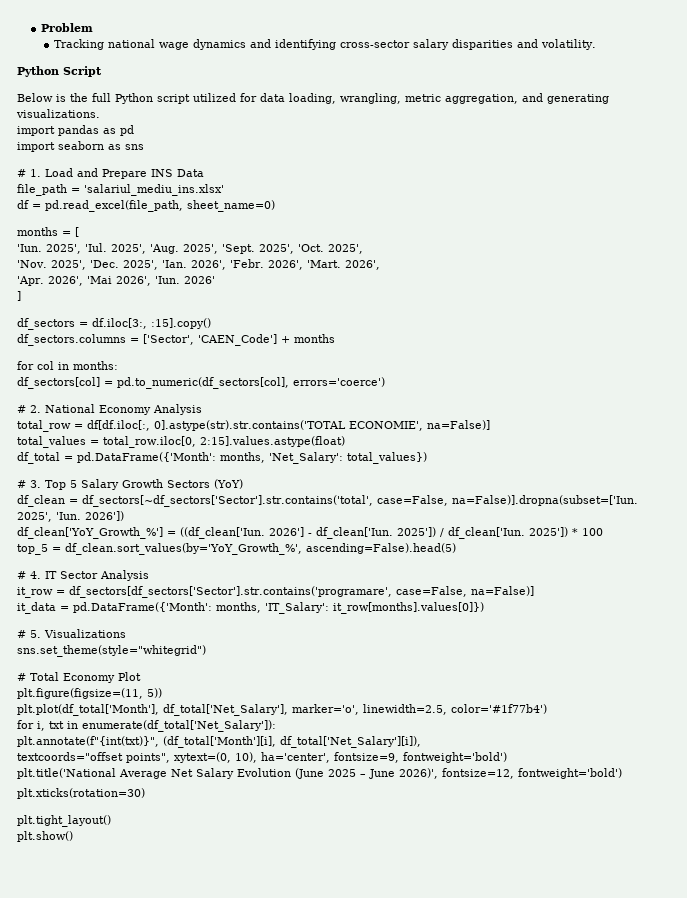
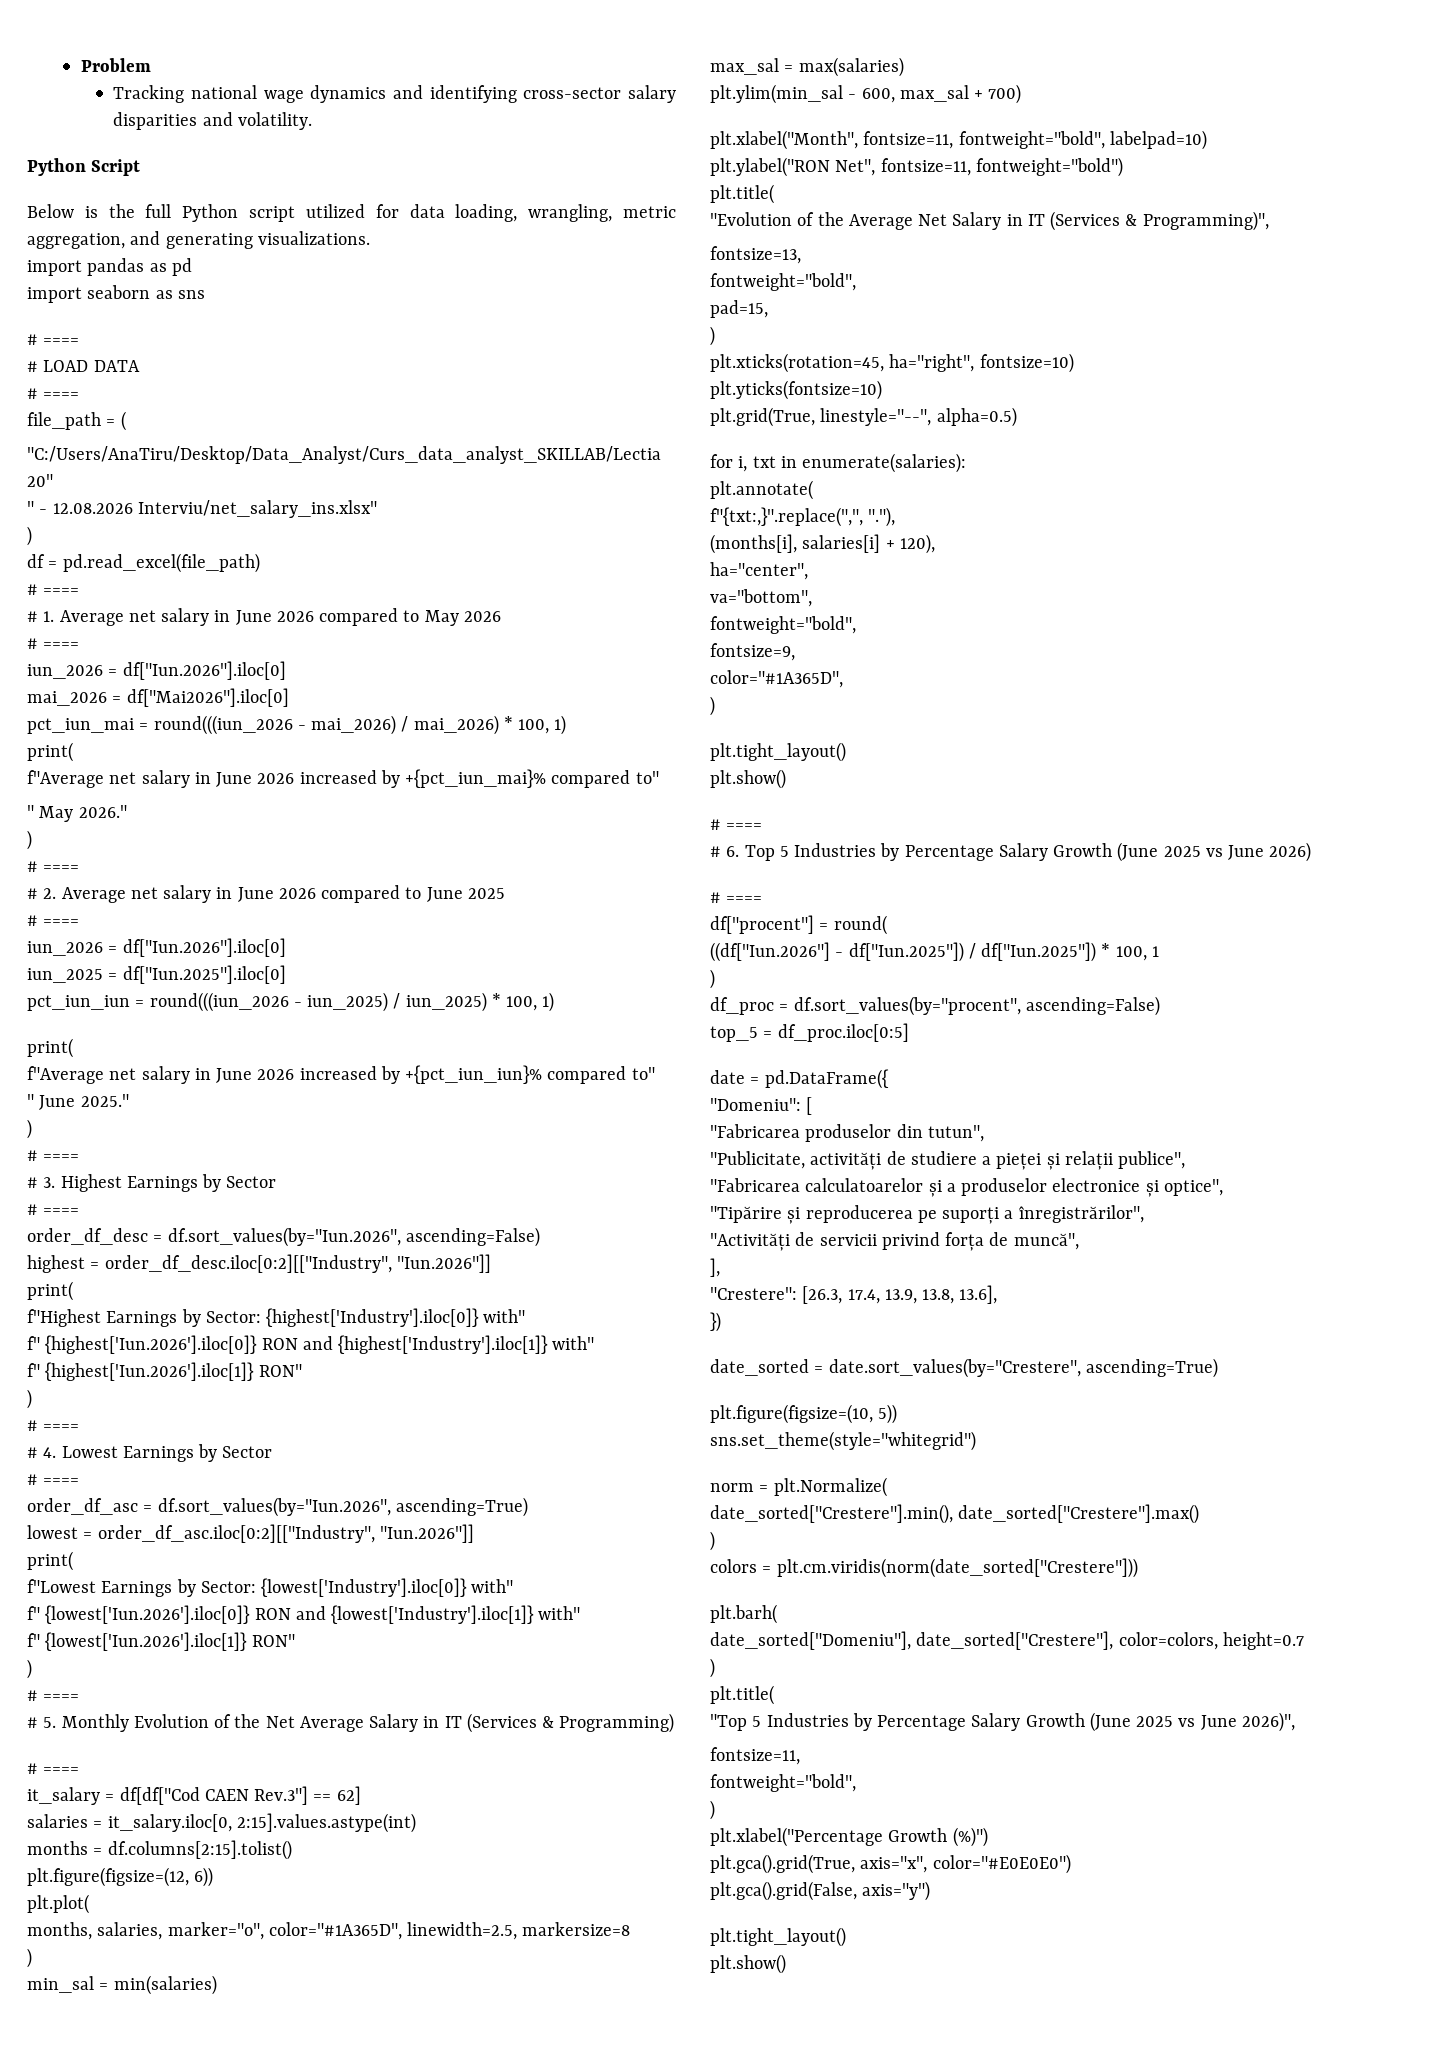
  import seaborn as sns
- # 1. Load and Prepare INS Data
- file_path = 'salariul_mediu_ins.xlsx'
- df = pd.read_excel(file_path, sheet_name=0)
- months = [
- 'Iun. 2025', 'Iul. 2025', 'Aug. 2025', 'Sept. 2025', 'Oct. 2025',
- 'Nov. 2025', 'Dec. 2025', 'Ian. 2026', 'Febr. 2026', 'Mart. 2026',
- 'Apr. 2026', 'Mai 2026', 'Iun. 2026'
- ]
- df_sectors = df.iloc[3:, :15].copy()
- df_sectors.columns = ['Sector', 'CAEN_Code'] + months
- for col in months:
- df_sectors[col] = pd.to_numeric(df_sectors[col], errors='coerce')
- # 2. National Economy Analysis
- total_row = df[df.iloc[:, 0].astype(str).str.contains('TOTAL ECONOMIE', na=False)]
- total_values = total_row.iloc[0, 2:15].values.astype(float)
- df_total = pd.DataFrame({'Month': months, 'Net_Salary': total_values})
- # 3. Top 5 Salary Growth Sectors (YoY)
- df_clean = df_sectors[~df_sectors['Sector'].str.contains('total', case=False, na=False)].dropna(subset=['Iun. 2025', 'Iun. 2026'])
- df_clean['YoY_Growth_%'] = ((df_clean['Iun. 2026'] - df_clean['Iun. 2025']) / df_clean['Iun. 2025']) * 100
- top_5 = df_clean.sort_values(by='YoY_Growth_%', ascending=False).head(5)
- # 4. IT Sector Analysis
- it_row = df_sectors[df_sectors['Sector'].str.contains('programare', case=False, na=False)]
- it_data = pd.DataFrame({'Month': months, 'IT_Salary': it_row[months].values[0]})
- # 5. Visualizations
+ # ====
+ # LOAD DATA
+ # ====
+ file_path = (
+ "C:/Users/AnaTiru/Desktop/Data_Analyst/Curs_data_analyst_SKILLAB/Lectia 20"
+ " - 12.08.2026 Interviu/net_salary_ins.xlsx"
+ )
+ df = pd.read_excel(file_path)
+ # ====
+ # 1. Average net salary in June 2026 compared to May 2026
+ # ====
+ iun_2026 = df["Iun.2026"].iloc[0]
+ mai_2026 = df["Mai2026"].iloc[0]
+ pct_iun_mai = round(((iun_2026 - mai_2026) / mai_2026) * 100, 1)
+ print(
+ f"Average net salary in June 2026 increased by +{pct_iun_mai}% compared to"
+ " May 2026."
+ )
+ # ====
+ # 2. Average net salary in June 2026 compared to June 2025
+ # ====
+ iun_2026 = df["Iun.2026"].iloc[0]
+ iun_2025 = df["Iun.2025"].iloc[0]
+ pct_iun_iun = round(((iun_2026 - iun_2025) / iun_2025) * 100, 1)
+ print(
+ f"Average net salary in June 2026 increased by +{pct_iun_iun}% compared to"
+ " June 2025."
+ )
+ # ====
+ # 3. Highest Earnings by Sector
+ # ====
+ order_df_desc = df.sort_values(by="Iun.2026", ascending=False)
+ highest = order_df_desc.iloc[0:2][["Industry", "Iun.2026"]]
+ print(
+ f"Highest Earnings by Sector: {highest['Industry'].iloc[0]} with"
+ f" {highest['Iun.2026'].iloc[0]} RON and {highest['Industry'].iloc[1]} with"
+ f" {highest['Iun.2026'].iloc[1]} RON"
+ )
+ # ====
+ # 4. Lowest Earnings by Sector
+ # ====
+ order_df_asc = df.sort_values(by="Iun.2026", ascending=True)
+ lowest = order_df_asc.iloc[0:2][["Industry", "Iun.2026"]]
+ print(
+ f"Lowest Earnings by Sector: {lowest['Industry'].iloc[0]} with"
+ f" {lowest['Iun.2026'].iloc[0]} RON and {lowest['Industry'].iloc[1]} with"
+ f" {lowest['Iun.2026'].iloc[1]} RON"
+ )
+ # ====
+ # 5. Monthly Evolution of the Net Average Salary in IT (Services & Programming)
+ # ====
+ it_salary = df[df["Cod CAEN Rev.3"] == 62]
+ salaries = it_salary.iloc[0, 2:15].values.astype(int)
+ months = df.columns[2:15].tolist()
+ plt.figure(figsize=(12, 6))
+ plt.plot(
+ months, salaries, marker="o", color="#1A365D", linewidth=2.5, markersize=8
+ )
+ min_sal = min(salaries)
+ max_sal = max(salaries)
+ plt.ylim(min_sal - 600, max_sal + 700)
+ plt.xlabel("Month", fontsize=11, fontweight="bold", labelpad=10)
+ plt.ylabel("RON Net", fontsize=11, fontweight="bold")
+ plt.title(
+ "Evolution of the Average Net Salary in IT (Services & Programming)",
+ fontsize=13,
+ fontweight="bold",
+ pad=15,
+ )
+ plt.xticks(rotation=45, ha="right", fontsize=10)
+ plt.yticks(fontsize=10)
+ plt.grid(True, linestyle="--", alpha=0.5)
+ for i, txt in enumerate(salaries):
+ plt.annotate(
+ f"{txt:,}".replace(",", "."),
+ (months[i], salaries[i] + 120),
+ ha="center",
+ va="bottom",
+ fontweight="bold",
+ fontsize=9,
+ color="#1A365D",
+ )
+ plt.tight_layout()
+ plt.show()
+ # ====
+ # 6. Top 5 Industries by Percentage Salary Growth (June 2025 vs June 2026)
+ # ====
+ df["procent"] = round(
+ ((df["Iun.2026"] - df["Iun.2025"]) / df["Iun.2025"]) * 100, 1
+ )
+ df_proc = df.sort_values(by="procent", ascending=False)
+ top_5 = df_proc.iloc[0:5]
+ date = pd.DataFrame({
+ "Domeniu": [
+ "Fabricarea produselor din tutun",
+ "Publicitate, activități de studiere a pieței și relații publice",
+ "Fabricarea calculatoarelor și a produselor electronice și optice",
+ "Tipărire și reproducerea pe suporți a înregistrărilor",
+ "Activități de servicii privind forța de muncă",
+ ],
+ "Crestere": [26.3, 17.4, 13.9, 13.8, 13.6],
+ })
+ date_sorted = date.sort_values(by="Crestere", ascending=True)
+ plt.figure(figsize=(10, 5))
  sns.set_theme(style="whitegrid")
- # Total Economy Plot
- plt.figure(figsize=(11, 5))
- plt.plot(df_total['Month'], df_total['Net_Salary'], marker='o', linewidth=2.5, color='#1f77b4')
- for i, txt in enumerate(df_total['Net_Salary']):
- plt.annotate(f"{int(txt)}", (df_total['Month'][i], df_total['Net_Salary'][i]),
- textcoords="offset points", xytext=(0, 10), ha='center', fontsize=9, fontweight='bold')
- plt.title('National Average Net Salary Evolution (June 2025 – June 2026)', fontsize=12, fontweight='bold')
- plt.xticks(rotation=30)
+ norm = plt.Normalize(
+ date_sorted["Crestere"].min(), date_sorted["Crestere"].max()
+ )
+ colors = plt.cm.viridis(norm(date_sorted["Crestere"]))
+ plt.barh(
+ date_sorted["Domeniu"], date_sorted["Crestere"], color=colors, height=0.7
+ )
+ plt.title(
+ "Top 5 Industries by Percentage Salary Growth (June 2025 vs June 2026)",
+ fontsize=11,
+ fontweight="bold",
+ )
+ plt.xlabel("Percentage Growth (%)")
+ plt.gca().grid(True, axis="x", color="#E0E0E0")
+ plt.gca().grid(False, axis="y")

